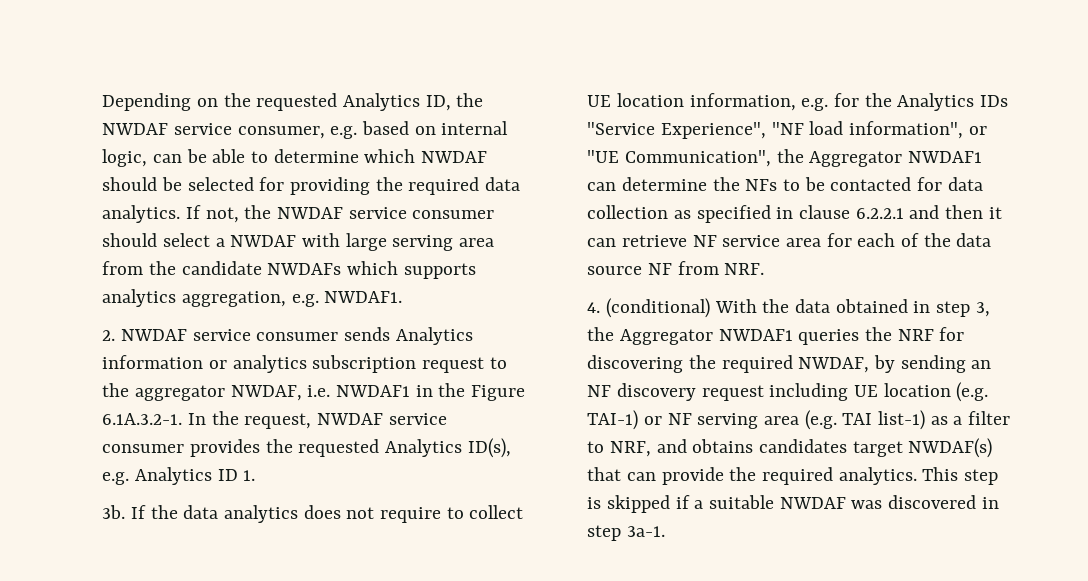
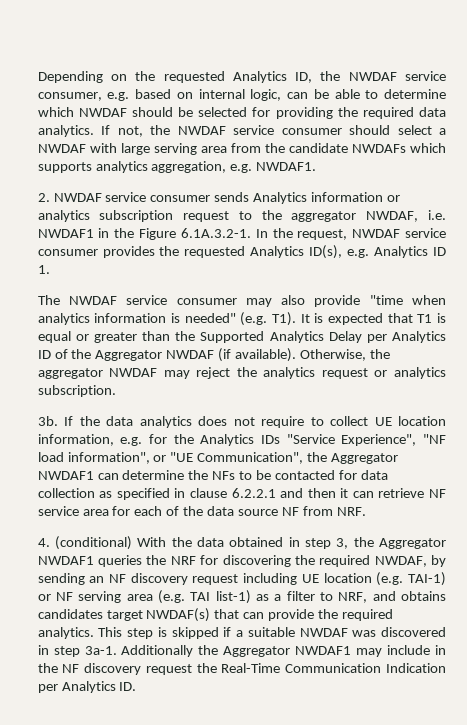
+ The NWDAF service consumer may also provide "time when analytics information is needed" (e.g. T1). It is expected that T1 is equal or greater than the Supported Analytics Delay per Analytics ID of the Aggregator NWDAF (if available). Otherwise, the aggregator NWDAF may reject the analytics request or analytics subscription.
+ Additionally the Aggregator NWDAF1 may include in the NF discovery request the Real-Time Communication Indication per Analytics ID.

